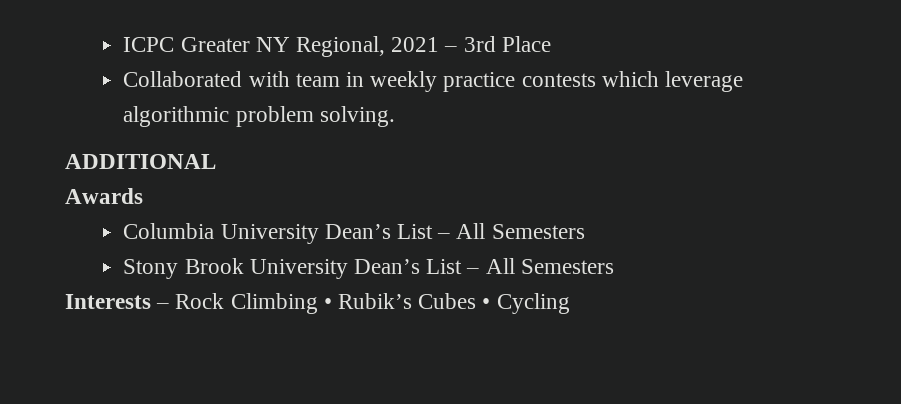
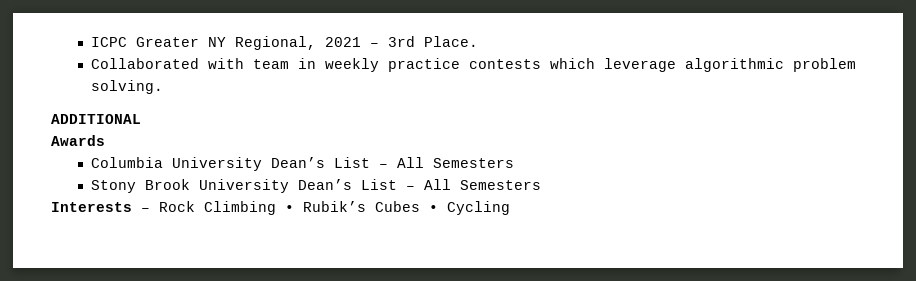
- ICPC Greater NY Regional, 2021 – 3rd Place
+ ICPC Greater NY Regional, 2021 – 3rd Place.

